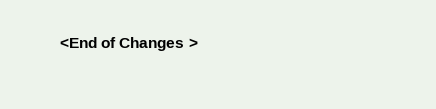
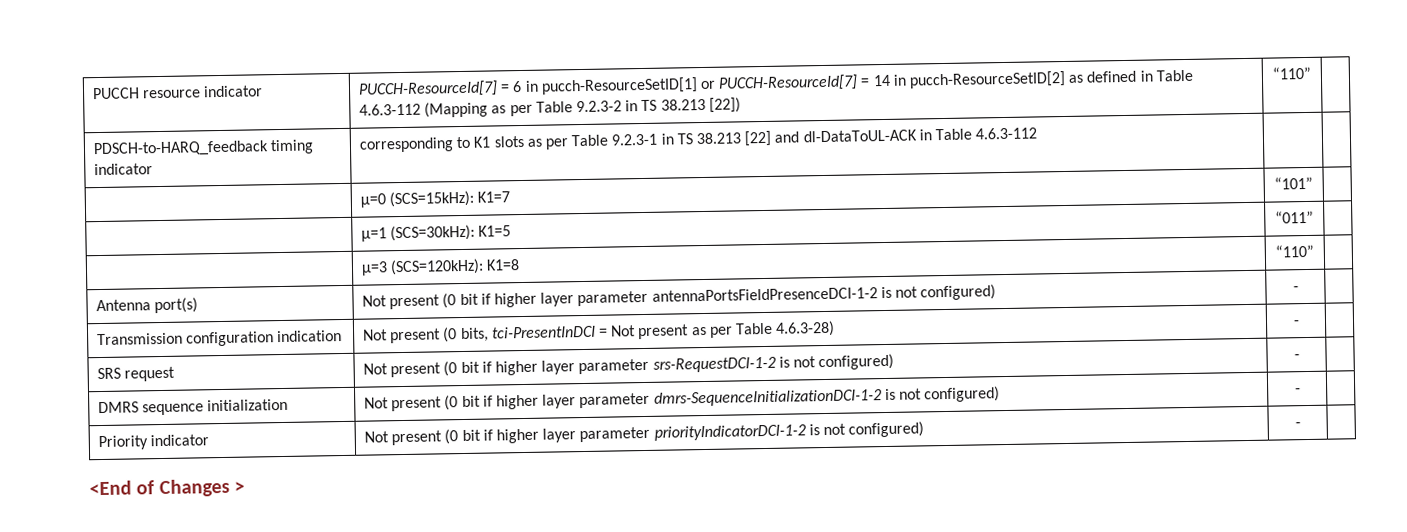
+ PUCCH resource indicator | PUCCH-ResourceId[7] = 6 in pucch-ResourceSetID[1] or PUCCH-ResourceId[7] = 14 in pucch-ResourceSetID[2] as defined in Table 4.6.3-112 (Mapping as per Table 9.2.3-2 in TS 38.213 [22]) | “110” |
+ PDSCH-to-HARQ_feedback timing indicator | corresponding to K1 slots as per Table 9.2.3-1 in TS 38.213 [22] and dl-DataToUL-ACK in Table 4.6.3-112 | |
+ | µ=0 (SCS=15kHz): K1=7 | “101” |
+ | µ=1 (SCS=30kHz): K1=5 | “011” |
+ | µ=3 (SCS=120kHz): K1=8 | “110” |
+ Antenna port(s) | Not present (0 bit if higher layer parameter antennaPortsFieldPresenceDCI-1-2 is not configured) | - |
+ Transmission configuration indication | Not present (0 bits, tci-PresentInDCI = Not present as per Table 4.6.3-28) | - |
+ SRS request | Not present (0 bit if higher layer parameter srs-RequestDCI-1-2 is not configured) | - |
+ DMRS sequence initialization | Not present (0 bit if higher layer parameter dmrs-SequenceInitializationDCI-1-2 is not configured) | - |
+ Priority indicator | Not present (0 bit if higher layer parameter priorityIndicatorDCI-1-2 is not configured) | - |

